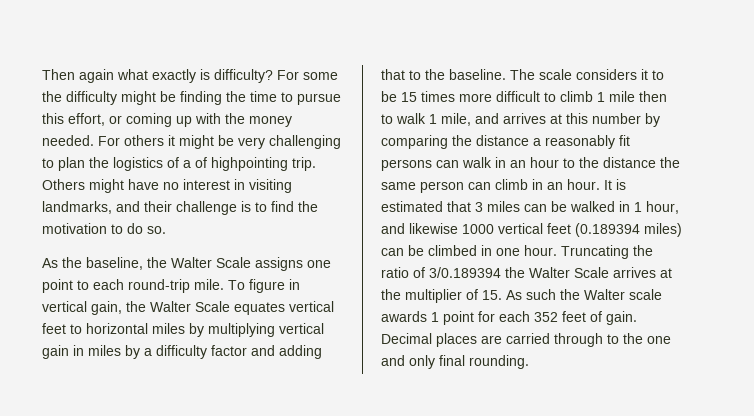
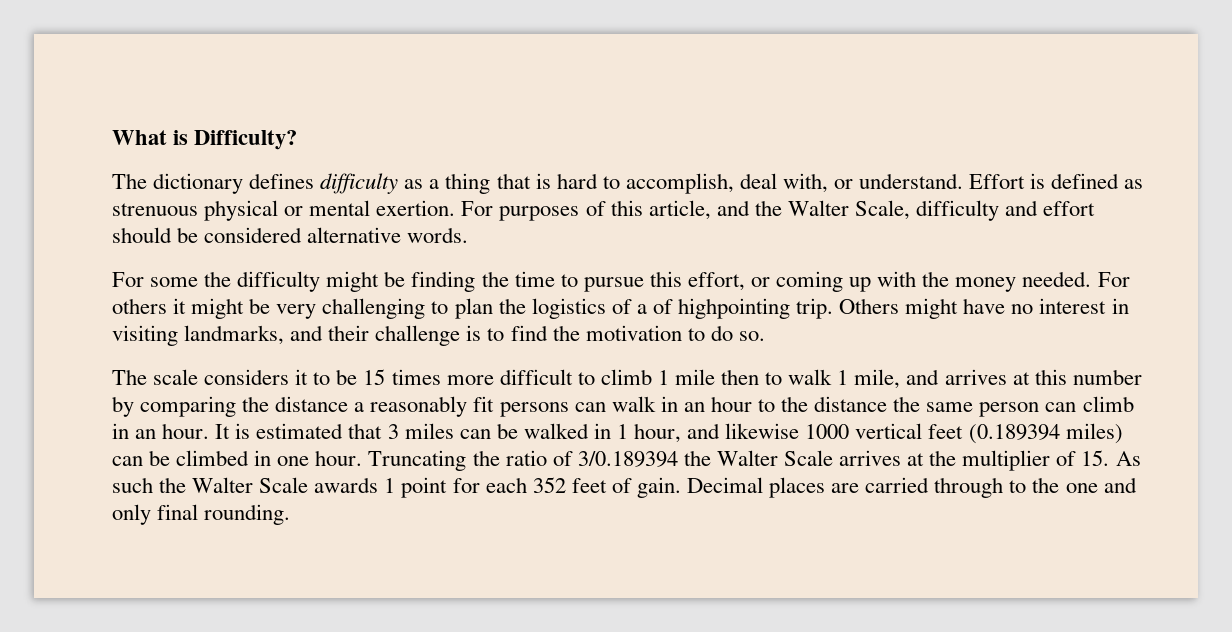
- Then again what exactly is difficulty? For some the difficulty might be finding the time to pursue this effort, or coming up with the money needed.
+ What is Difficulty?
+ The dictionary defines difficulty as a thing that is hard to accomplish, deal with, or understand. Effort is defined as strenuous physical or mental exertion. For purposes of this article, and the Walter Scale, difficulty and effort should be considered alternative words.
+ For some the difficulty might be finding the time to pursue this effort, or coming up with the money needed.
- As the baseline, the Walter Scale assigns one point to each round-trip mile. To figure in vertical gain, the Walter Scale equates vertical feet to horizontal miles by multiplying vertical gain in miles by a difficulty factor and adding that to the baseline.
- Truncating the ratio of 3/0.189394 the Walter Scale arrives at the multiplier of 15. As such the Walter scale awards 1 point for each 352 feet of gain.
+ Truncating the ratio of 3/0.189394 the Walter Scale arrives at the multiplier of 15. As such the Walter Scale awards 1 point for each 352 feet of gain.

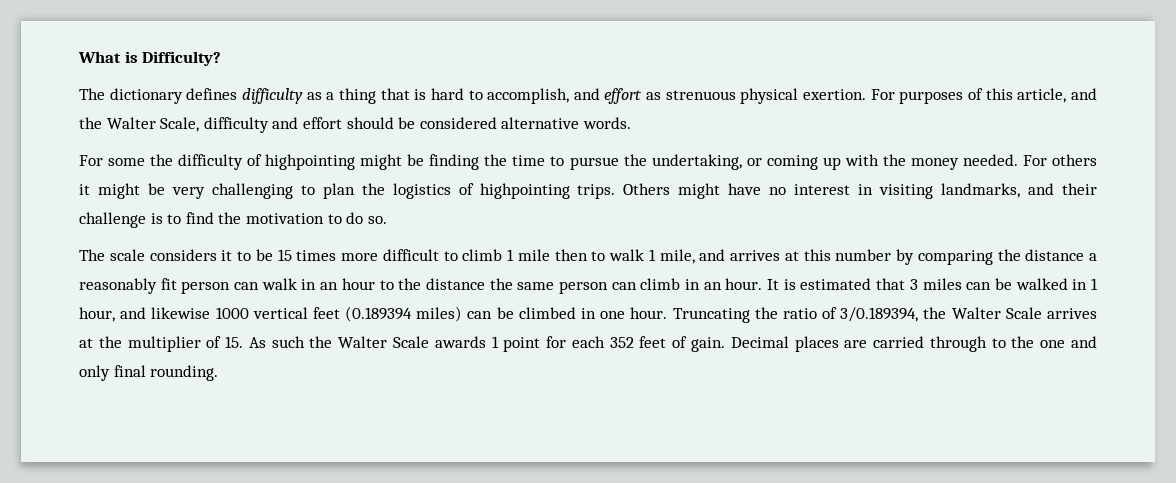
- The dictionary defines difficulty as a thing that is hard to accomplish, deal with, or understand. Effort is defined as strenuous physical or mental exertion.
+ The dictionary defines difficulty as a thing that is hard to accomplish, and effort as strenuous physical exertion.
- For some the difficulty might be finding the time to pursue this effort, or coming up with the money needed.
+ For some the difficulty of highpointing might be finding the time to pursue the undertaking, or coming up with the money needed.
- For others it might be very challenging to plan the logistics of a of highpointing trip.
+ For others it might be very challenging to plan the logistics of highpointing trips.
- The scale considers it to be 15 times more difficult to climb 1 mile then to walk 1 mile, and arrives at this number by comparing the distance a reasonably fit persons can walk in an hour to the distance the same person can climb in an hour.
+ The scale considers it to be 15 times more difficult to climb 1 mile then to walk 1 mile, and arrives at this number by comparing the distance a reasonably fit person can walk in an hour to the distance the same person can climb in an hour.
- Truncating the ratio of 3/0.189394 the Walter Scale arrives at the multiplier of 15. As such the Walter Scale awards 1 point for each 352 feet of gain.
+ Truncating the ratio of 3/0.189394, the Walter Scale arrives at the multiplier of 15. As such the Walter Scale awards 1 point for each 352 feet of gain.

